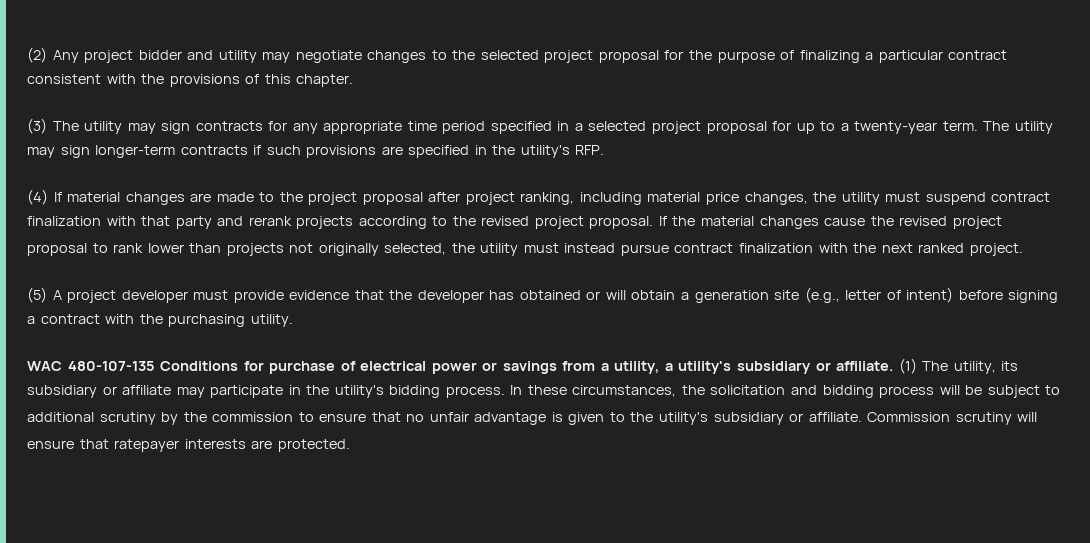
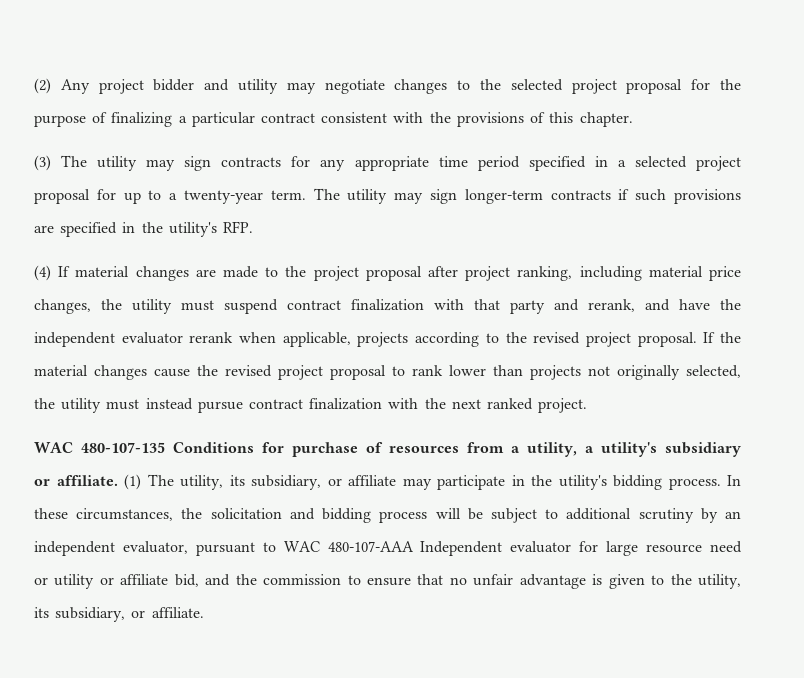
- (4) If material changes are made to the project proposal after project ranking, including material price changes, the utility must suspend contract finalization with that party and rerank projects according to the revised project proposal.
+ (4) If material changes are made to the project proposal after project ranking, including material price changes, the utility must suspend contract finalization with that party and rerank, and have the independent evaluator rerank when applicable, projects according to the revised project proposal.
- (5) A project developer must provide evidence that the developer has obtained or will obtain a generation site (e.g., letter of intent) before signing a contract with the purchasing utility.
- WAC 480-107-135 Conditions for purchase of electrical power or savings from a utility, a utility's subsidiary or affiliate.
+ WAC 480-107-135 Conditions for purchase of resources from a utility, a utility's subsidiary or affiliate.
- (1) The utility, its subsidiary or affiliate may participate in the utility's bidding process.
+ (1) The utility, its subsidiary, or affiliate may participate in the utility's bidding process.
- In these circumstances, the solicitation and bidding process will be subject to additional scrutiny by the commission to ensure that no unfair advantage is given to the utility's subsidiary or affiliate. Commission scrutiny will ensure that ratepayer interests are protected.
+ In these circumstances, the solicitation and bidding process will be subject to additional scrutiny by an independent evaluator, pursuant to WAC 480-107-AAA Independent evaluator for large resource need or utility or affiliate bid, and the commission to ensure that no unfair advantage is given to the utility, its subsidiary, or affiliate.

